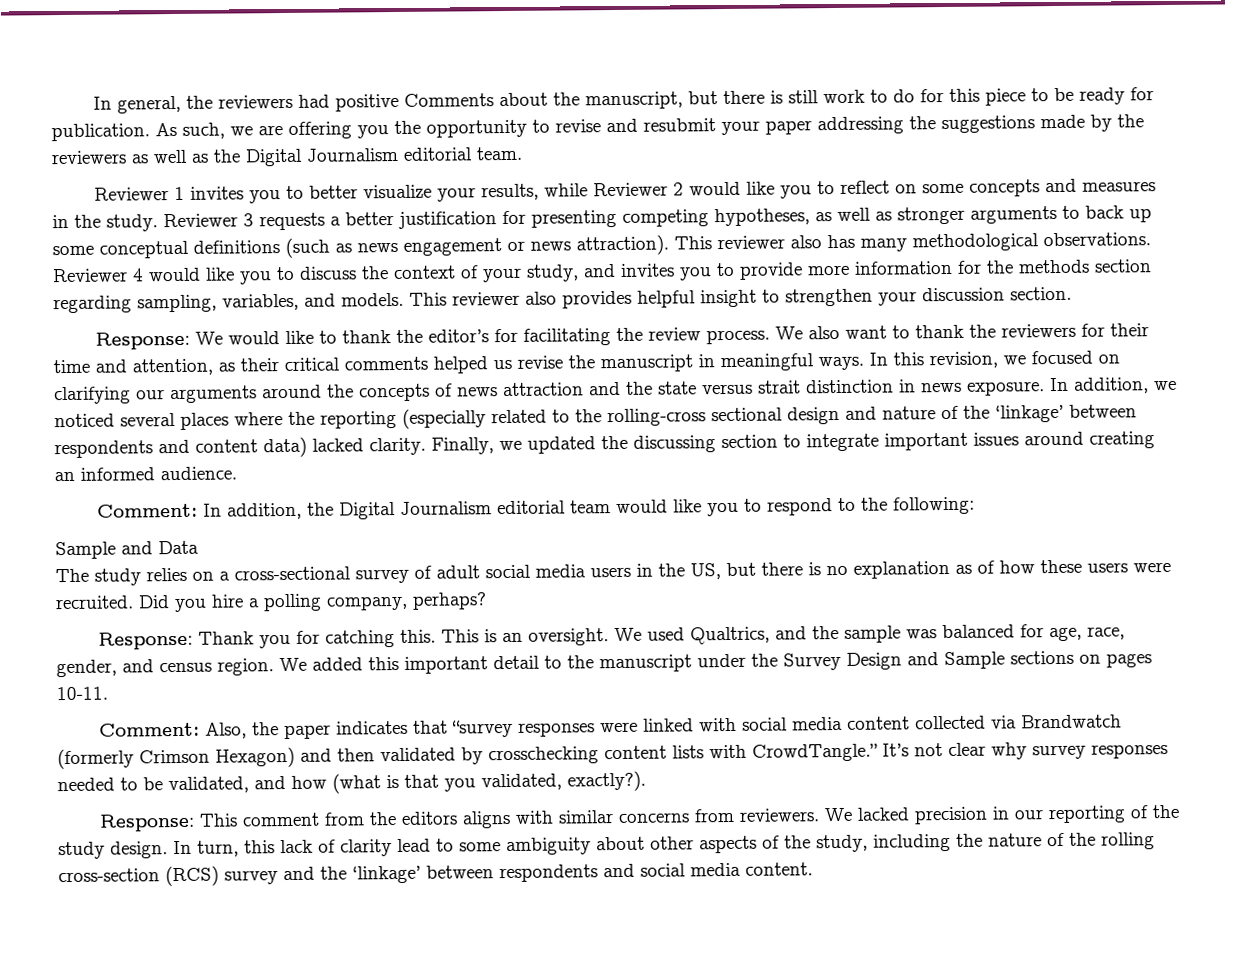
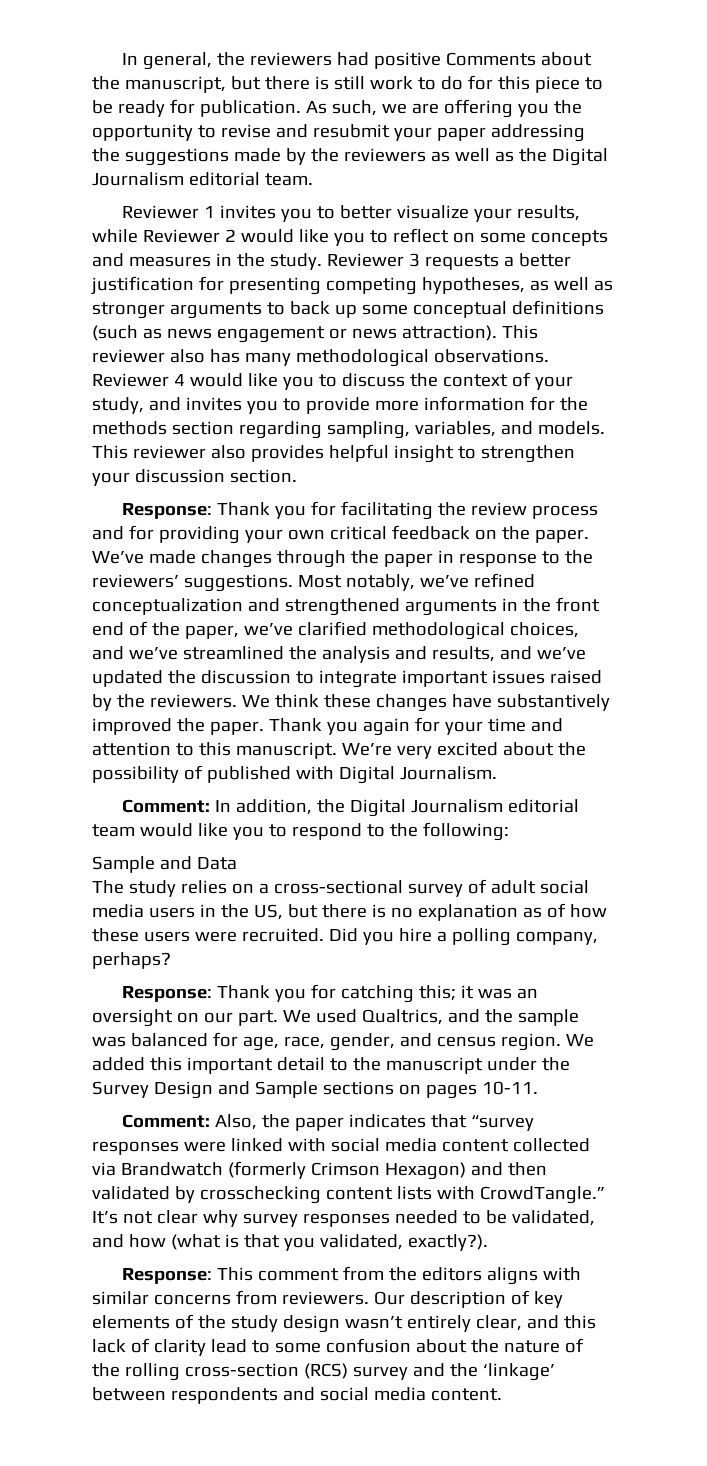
- Response: We would like to thank the editor’s for facilitating the review process. We also want to thank the reviewers for their time and attention, as their critical comments helped us revise the manuscript in meaningful ways. In this revision, we focused on clarifying our arguments around the concepts of news attraction and the state versus strait distinction in news exposure. In addition, we noticed several places where the reporting (especially related to the rolling-cross sectional design and nature of the ‘linkage’ between respondents and content data) lacked clarity. Finally, we updated the discussing section to integrate important issues around creating an informed audience.
+ Response: Thank you for facilitating the review process and for providing your own critical feedback on the paper. We’ve made changes through the paper in response to the reviewers’ suggestions. Most notably, we’ve refined conceptualization and strengthened arguments in the front end of the paper, we’ve clarified methodological choices, and we’ve streamlined the analysis and results, and we’ve updated the discussion to integrate important issues raised by the reviewers. We think these changes have substantively improved the paper. Thank you again for your time and attention to this manuscript. We’re very excited about the possibility of published with Digital Journalism.
- Response: Thank you for catching this. This is an oversight.
+ Response: Thank you for catching this; it was an oversight on our part.
- We lacked precision in our reporting of the study design. In turn, this lack of clarity lead to some ambiguity about other aspects of the study, including the nature of the rolling cross-section (RCS) survey and the ‘linkage’ between respondents and social media content.
+ Our description of key elements of the study design wasn’t entirely clear, and this lack of clarity lead to some confusion about the nature of the rolling cross-section (RCS) survey and the ‘linkage’ between respondents and social media content.

